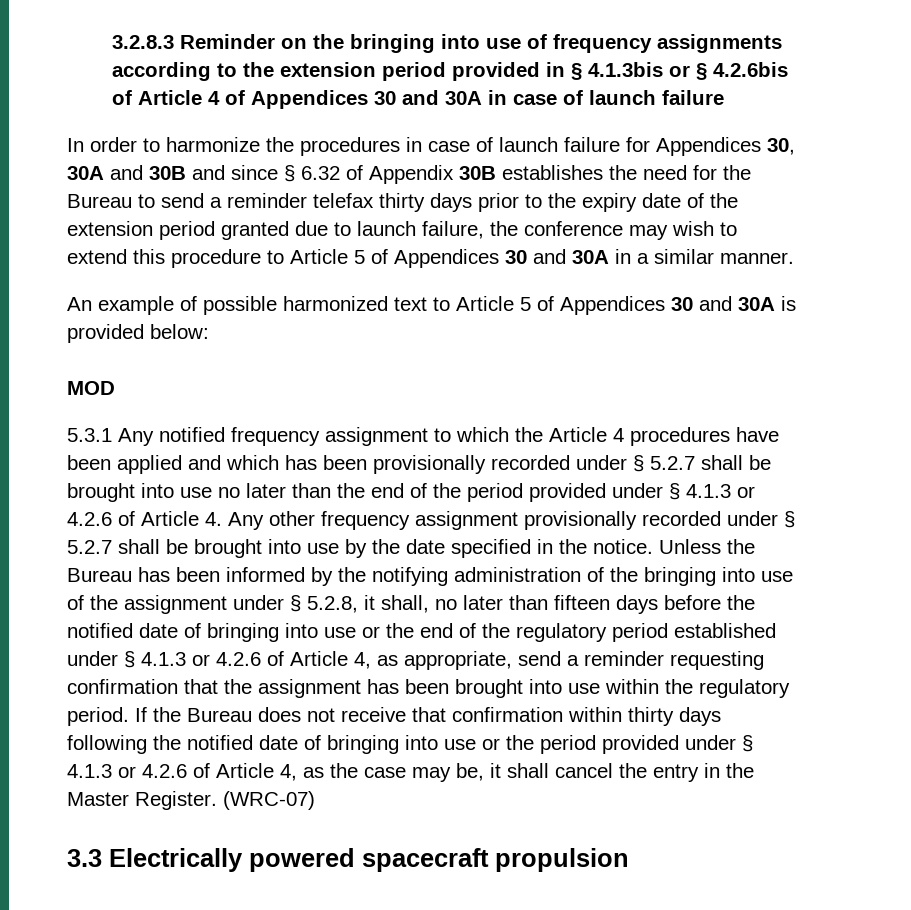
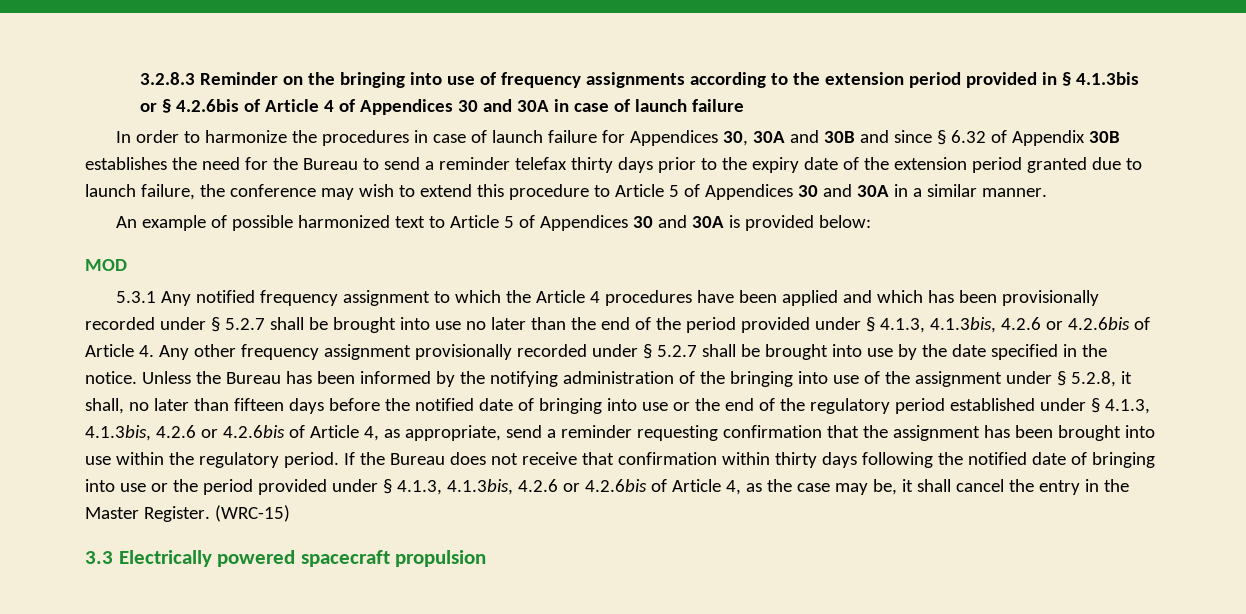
- 5.3.1 Any notified frequency assignment to which the Article 4 procedures have been applied and which has been provisionally recorded under § 5.2.7 shall be brought into use no later than the end of the period provided under § 4.1.3 or 4.2.6 of Article 4. Any other frequency assignment provisionally recorded under § 5.2.7 shall be brought into use by the date specified in the notice.
+ 5.3.1 Any notified frequency assignment to which the Article 4 procedures have been applied and which has been provisionally recorded under § 5.2.7 shall be brought into use no later than the end of the period provided under § 4.1.3, 4.1.3bis, 4.2.6 or 4.2.6bis of Article 4. Any other frequency assignment provisionally recorded under § 5.2.7 shall be brought into use by the date specified in the notice.
- Unless the Bureau has been informed by the notifying administration of the bringing into use of the assignment under § 5.2.8, it shall, no later than fifteen days before the notified date of bringing into use or the end of the regulatory period established under § 4.1.3 or 4.2.6 of Article 4, as appropriate, send a reminder requesting confirmation that the assignment has been brought into use within the regulatory period.
+ Unless the Bureau has been informed by the notifying administration of the bringing into use of the assignment under § 5.2.8, it shall, no later than fifteen days before the notified date of bringing into use or the end of the regulatory period established under § 4.1.3, 4.1.3bis, 4.2.6 or 4.2.6bis of Article 4, as appropriate, send a reminder requesting confirmation that the assignment has been brought into use within the regulatory period.
- If the Bureau does not receive that confirmation within thirty days following the notified date of bringing into use or the period provided under § 4.1.3 or 4.2.6 of Article 4, as the case may be, it shall cancel the entry in the Master Register.
+ If the Bureau does not receive that confirmation within thirty days following the notified date of bringing into use or the period provided under § 4.1.3, 4.1.3bis, 4.2.6 or 4.2.6bis of Article 4, as the case may be, it shall cancel the entry in the Master Register.
- (WRC-07)
+ (WRC-15)

